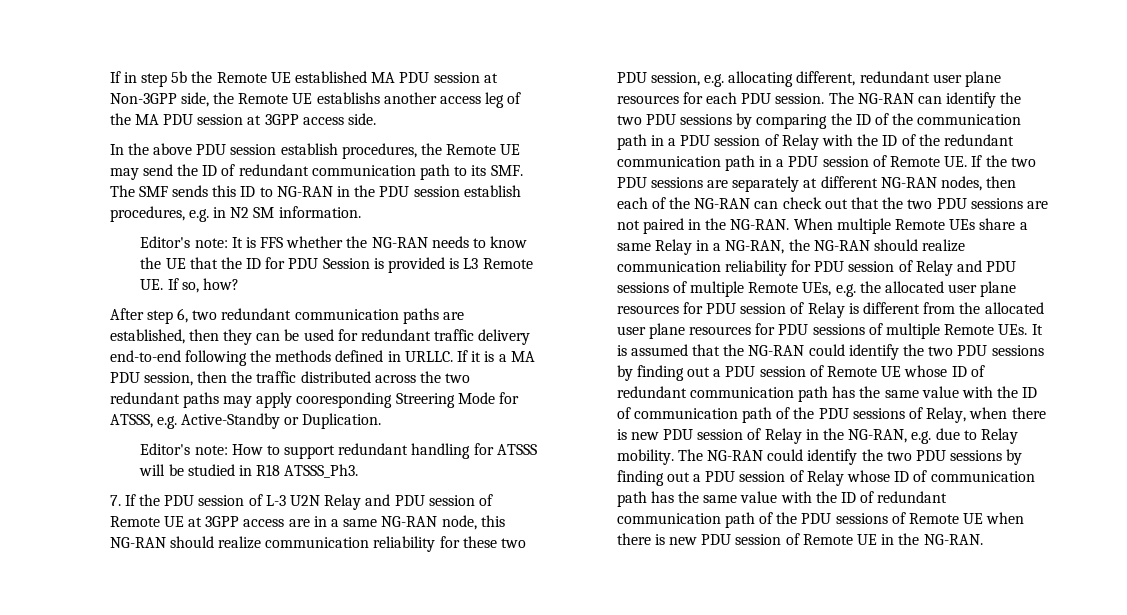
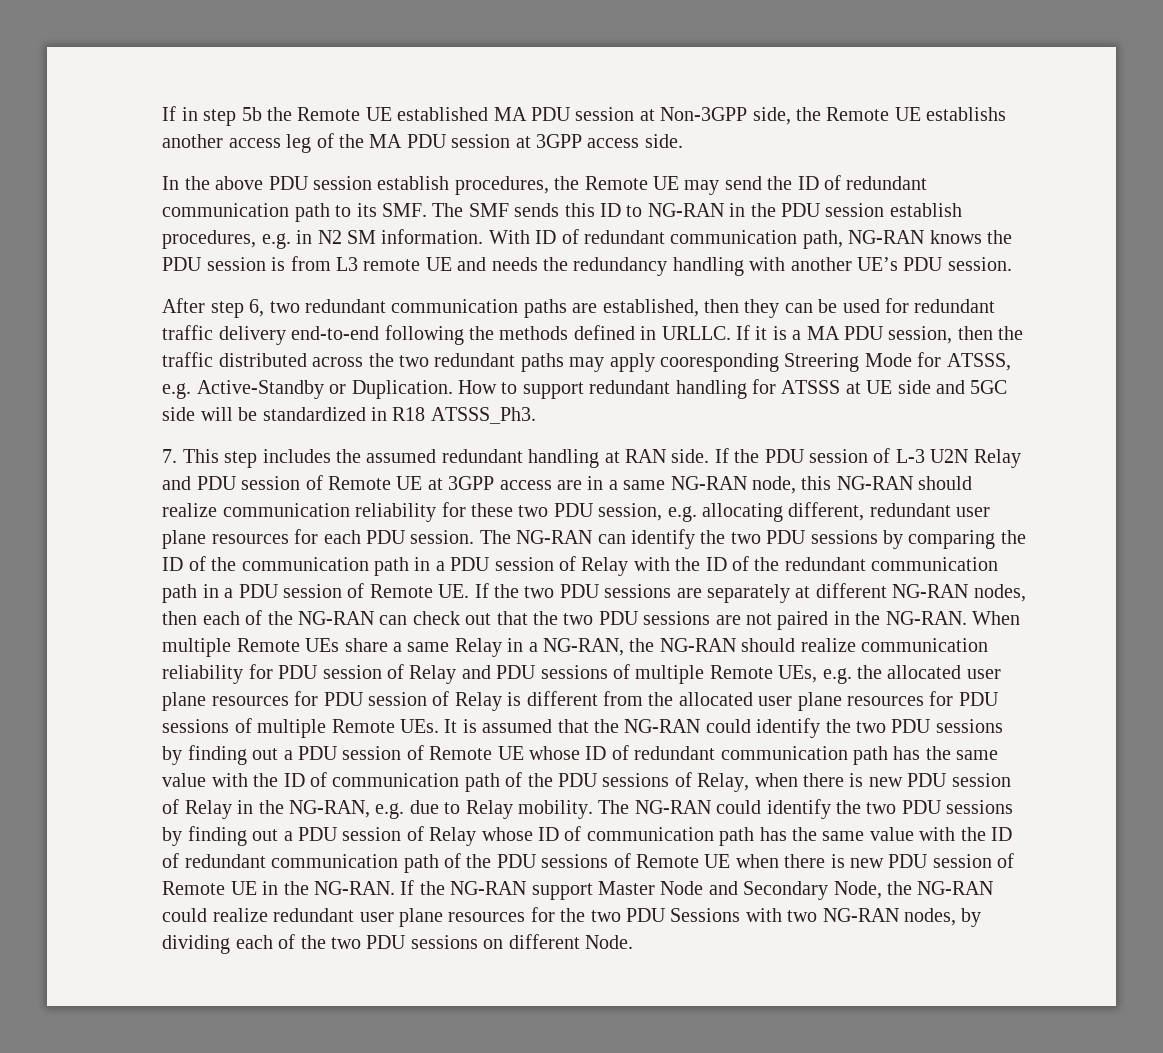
- In the above PDU session establish procedures, the Remote UE may send the ID of redundant communication path to its SMF. The SMF sends this ID to NG-RAN in the PDU session establish procedures, e.g. in N2 SM information.
- Editor's note: It is FFS whether the NG-RAN needs to know the UE that the ID for PDU Session is provided is L3 Remote UE. If so, how?
+ In the above PDU session establish procedures, the Remote UE may send the ID of redundant communication path to its SMF. The SMF sends this ID to NG-RAN in the PDU session establish procedures, e.g. in N2 SM information. With ID of redundant communication path, NG-RAN knows the PDU session is from L3 remote UE and needs the redundancy handling with another UE’s PDU session.
- If it is a MA PDU session, then the traffic distributed across the two redundant paths may apply cooresponding Streering Mode for ATSSS, e.g. Active-Standby or Duplication.
- Editor's note: How to support redundant handling for ATSSS will be studied in R18 ATSSS_Ph3.
+ If it is a MA PDU session, then the traffic distributed across the two redundant paths may apply cooresponding Streering Mode for ATSSS, e.g. Active-Standby or Duplication. How to support redundant handling for ATSSS at UE side and 5GC side will be standardized in R18 ATSSS_Ph3.
- 7. If the PDU session of L-3 U2N Relay and PDU session of Remote UE at 3GPP access are in a same NG-RAN node, this NG-RAN should realize communication reliability for these two PDU session, e.g. allocating different, redundant user plane resources for each PDU session.
+ 7. This step includes the assumed redundant handling at RAN side. If the PDU session of L-3 U2N Relay and PDU session of Remote UE at 3GPP access are in a same NG-RAN node, this NG-RAN should realize communication reliability for these two PDU session, e.g. allocating different, redundant user plane resources for each PDU session.
+ If the NG-RAN support Master Node and Secondary Node, the NG-RAN could realize redundant user plane resources for the two PDU Sessions with two NG-RAN nodes, by dividing each of the two PDU sessions on different Node.

